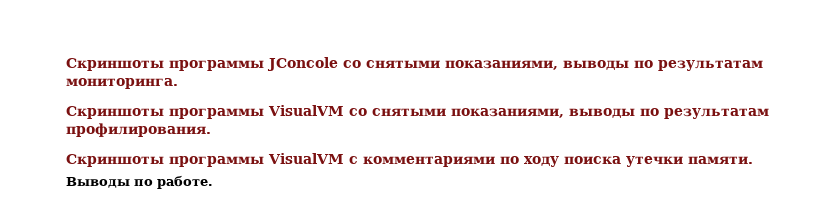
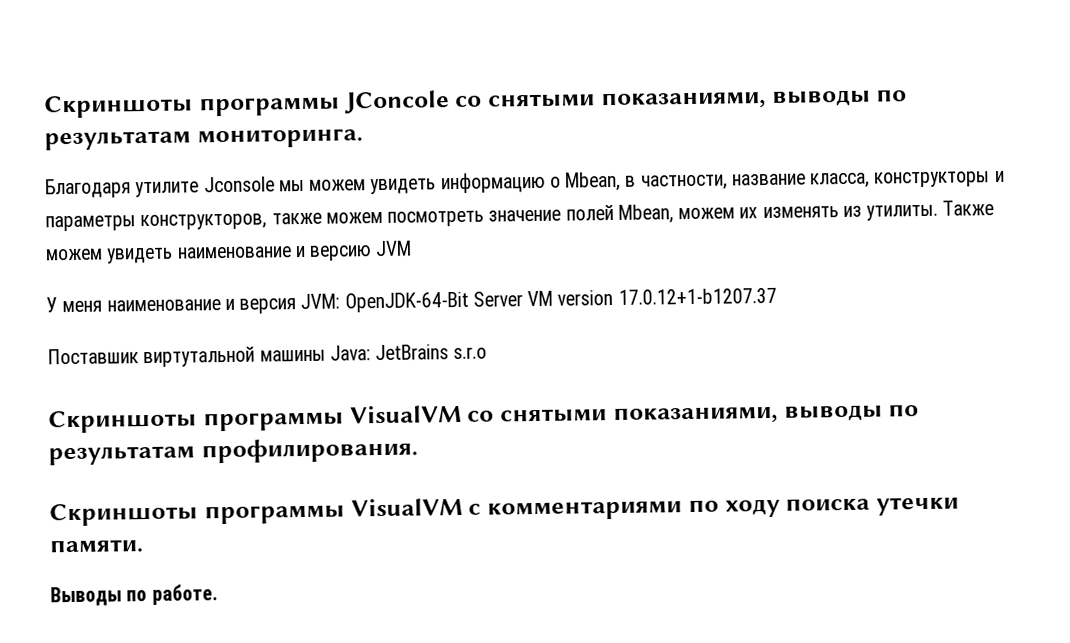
+ Благодаря утилите Jconsole мы можем увидеть информацию о Mbean, в частности, название класса, конструкторы и параметры конструкторов, также можем посмотреть значение полей Mbean, можем их изменять из утилиты. Также можем увидеть наименование и версию JVM
+ У меня наименование и версия JVM: OpenJDK-64-Bit Server VM version 17.0.12+1-b1207.37
+ Поставшик виртутальной машины Java: JetBrains s.r.o

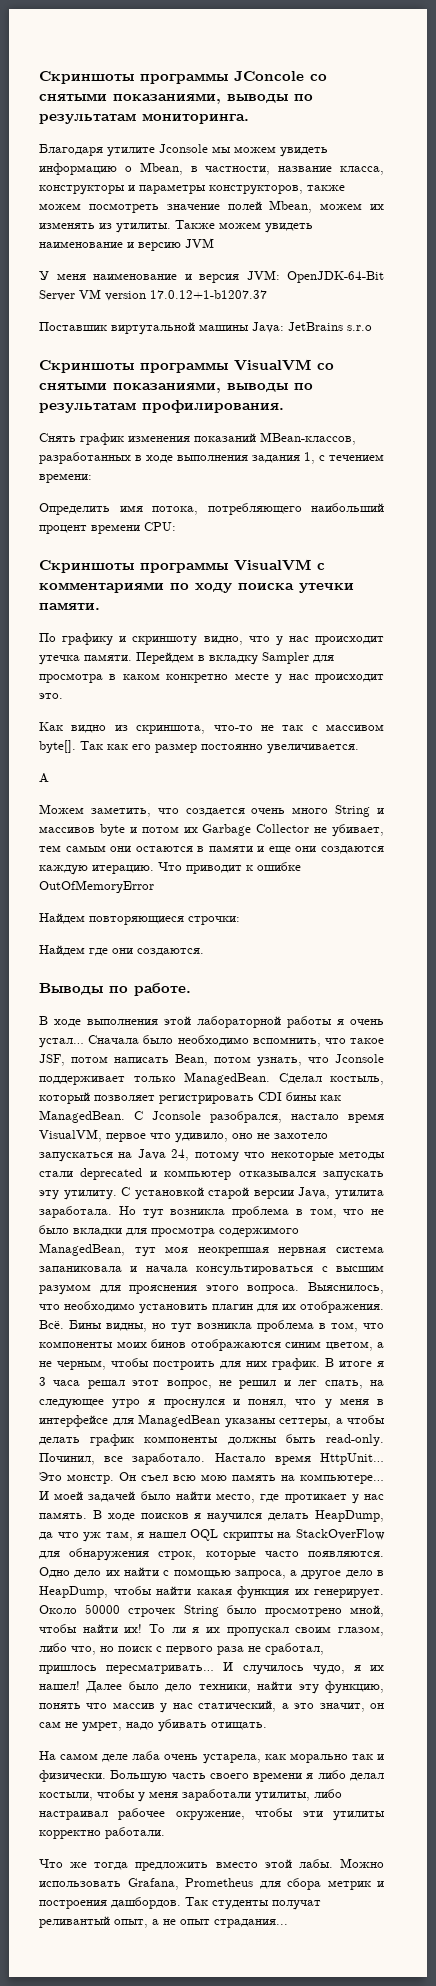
+ Снять график изменения показаний MBean-классов, разработанных в ходе выполнения задания 1, с течением времени:
+ Определить имя потока, потребляющего наибольший процент времени CPU:
+ По графику и скриншоту видно, что у нас происходит утечка памяти. Перейдем в вкладку Sampler для просмотра в каком конкретно месте у нас происходит это.
+ Как видно из скриншота, что-то не так с массивом byte[]. Так как его размер постоянно увеличивается.
+ A
+ Можем заметить, что создается очень много String и массивов byte и потом их Garbage Collector не убивает, тем самым они остаются в памяти и еще они создаются каждую итерацию. Что приводит к ошибке OutOfMemoryError
+ Найдем повторяющиеся строчки:
+ Найдем где они создаются.
  Выводы по работе.
+ В ходе выполнения этой лабораторной работы я очень устал… Сначала было необходимо вспомнить, что такое JSF, потом написать Bean, потом узнать, что Jconsole поддерживает только ManagedBean. Сделал костыль, который позволяет регистрировать CDI бины как ManagedBean. С Jconsole разобрался, настало время VisualVM, первое что удивило, оно не захотело запускаться на Java 24, потому что некоторые методы стали deprecated и компьютер отказывался запускать эту утилиту. С установкой старой версии Java, утилита заработала. Но тут возникла проблема в том, что не было вкладки для просмотра содержимого ManagedBean, тут моя неокрепшая нервная система запаниковала и начала консультироваться с высшим разумом для прояснения этого вопроса. Выяснилось, что необходимо установить плагин для их отображения. Всё. Бины видны, но тут возникла проблема в том, что компоненты моих бинов отображаются синим цветом, а не черным, чтобы построить для них график. В итоге я 3 часа решал этот вопрос, не решил и лег спать, на следующее утро я проснулся и понял, что у меня в интерфейсе для ManagedBean указаны сеттеры, а чтобы делать график компоненты должны быть read-only. Починил, все заработало. Настало время HttpUnit… Это монстр. Он съел всю мою память на компьютере… И моей задачей было найти место, где протикает у нас память. В ходе поисков я научился делать HeapDump, да что уж там, я нашел OQL скрипты на StackOverFlow для обнаружения строк, которые часто появляются. Одно дело их найти с помощью запроса, а другое дело в HeapDump, чтобы найти какая функция их генерирует. Около 50000 строчек String было просмотрено мной, чтобы найти их! То ли я их пропускал своим глазом, либо что, но поиск с первого раза не сработал, пришлось пересматривать… И случилось чудо, я их нашел! Далее было дело техники, найти эту функцию, понять что массив у нас статический, а это значит, он сам не умрет, надо убивать отищать.
+ На самом деле лаба очень устарела, как морально так и физически. Большую часть своего времени я либо делал костыли, чтобы у меня заработали утилиты, либо настраивал рабочее окружение, чтобы эти утилиты корректно работали.
+ Что же тогда предложить вместо этой лабы. Можно использовать Grafana, Prometheus для сбора метрик и построения дашбордов. Так студенты получат реливантый опыт, а не опыт страдания...

